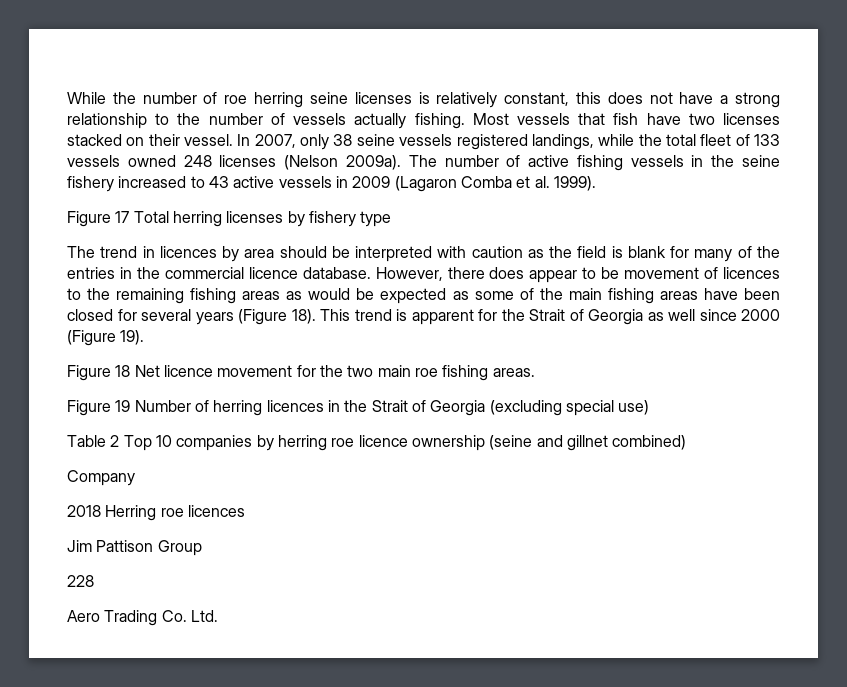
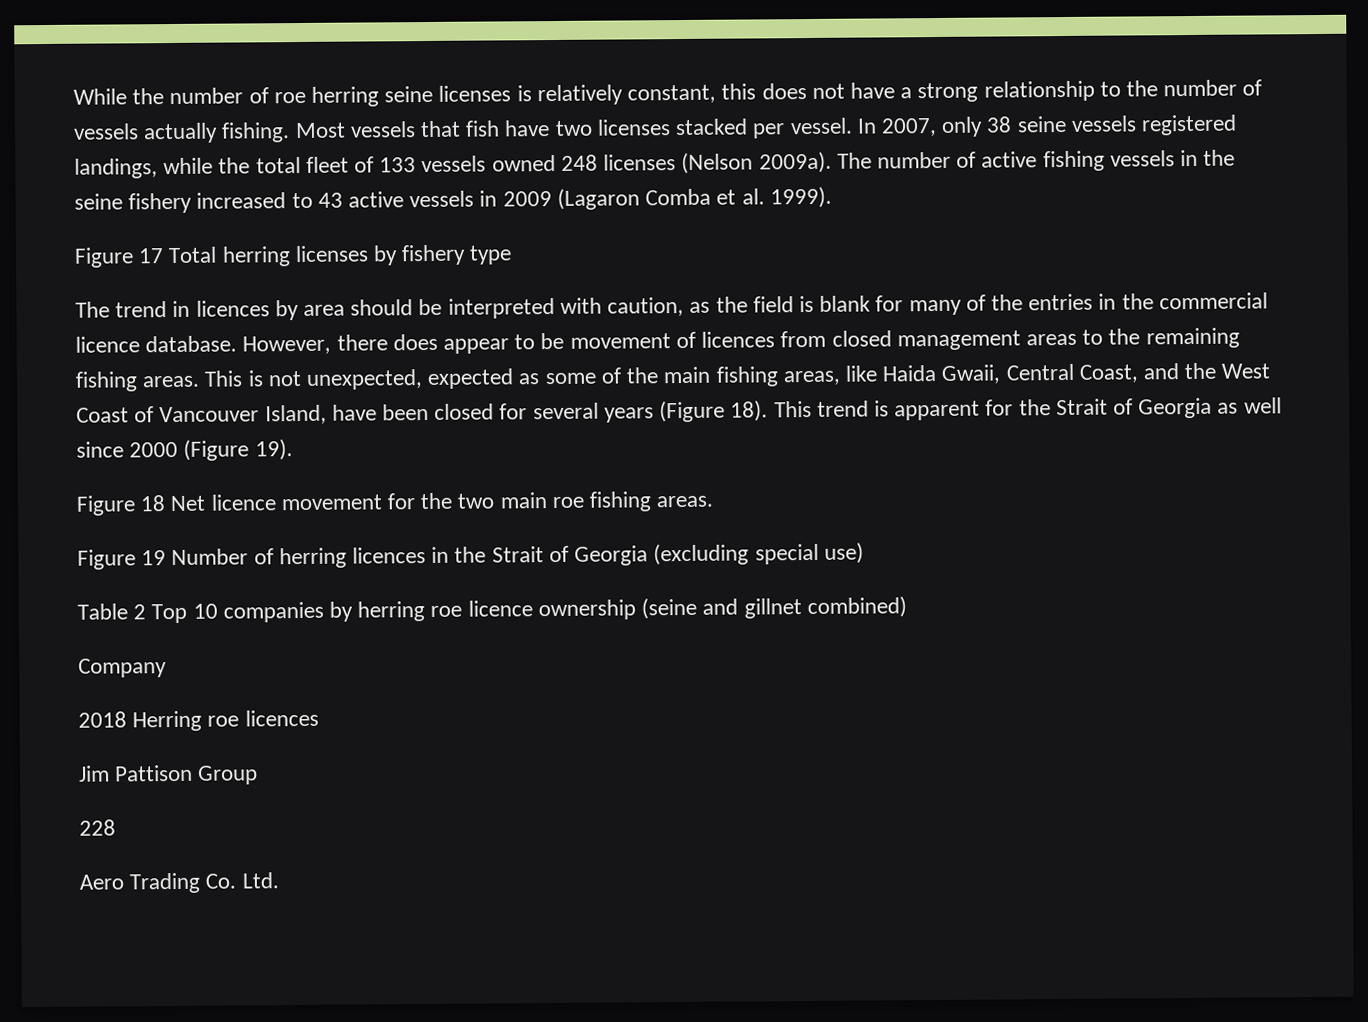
- Most vessels that fish have two licenses stacked on their vessel.
+ Most vessels that fish have two licenses stacked per vessel.
- The trend in licences by area should be interpreted with caution as the field is blank for many of the entries in the commercial licence database.
+ The trend in licences by area should be interpreted with caution, as the field is blank for many of the entries in the commercial licence database.
- However, there does appear to be movement of licences to the remaining fishing areas as would be expected as some of the main fishing areas have been closed for several years (Figure 18).
+ However, there does appear to be movement of licences from closed management areas to the remaining fishing areas. This is not unexpected, expected as some of the main fishing areas, like Haida Gwaii, Central Coast, and the West Coast of Vancouver Island, have been closed for several years (Figure 18).

